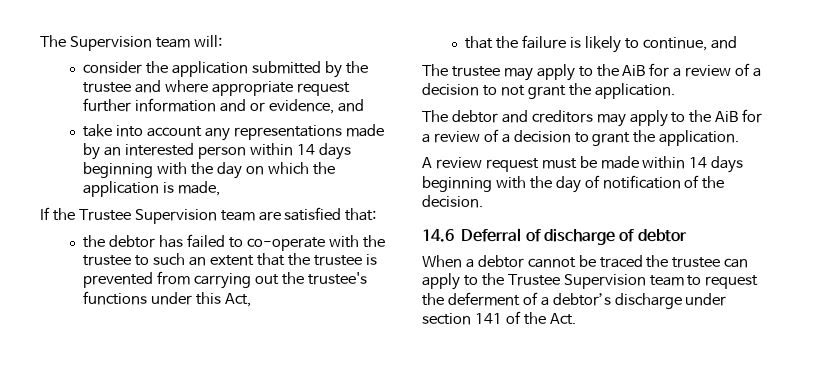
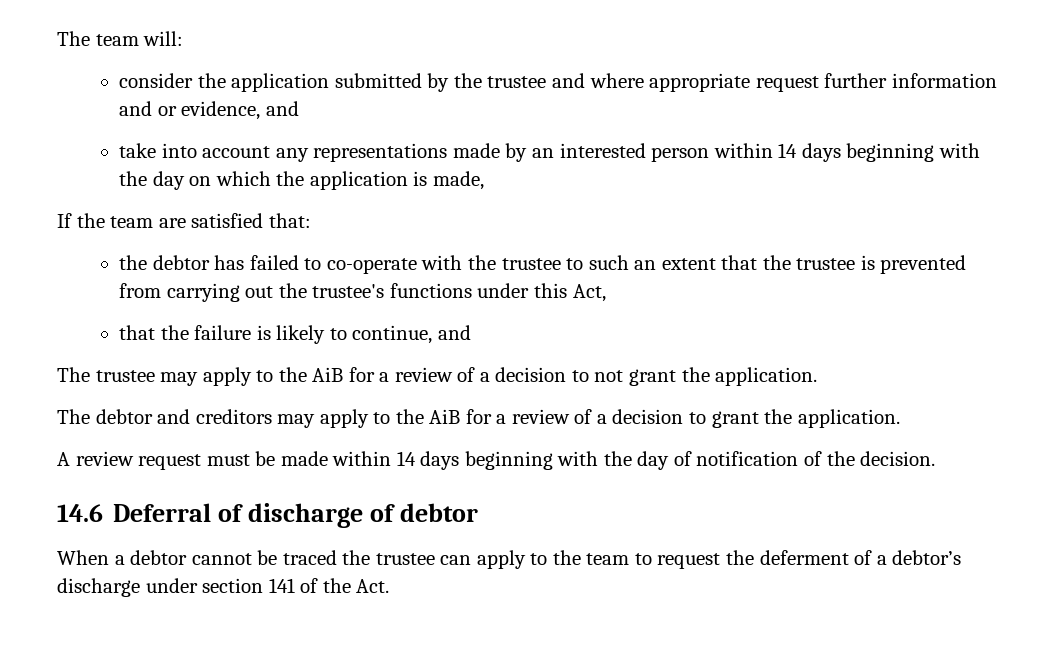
- The Supervision team will:
+ The team will:
- If the Trustee Supervision team are satisfied that:
+ If the team are satisfied that:
- When a debtor cannot be traced the trustee can apply to the Trustee Supervision team to request the deferment of a debtor’s discharge under section 141 of the Act.
+ When a debtor cannot be traced the trustee can apply to the team to request the deferment of a debtor’s discharge under section 141 of the Act.

